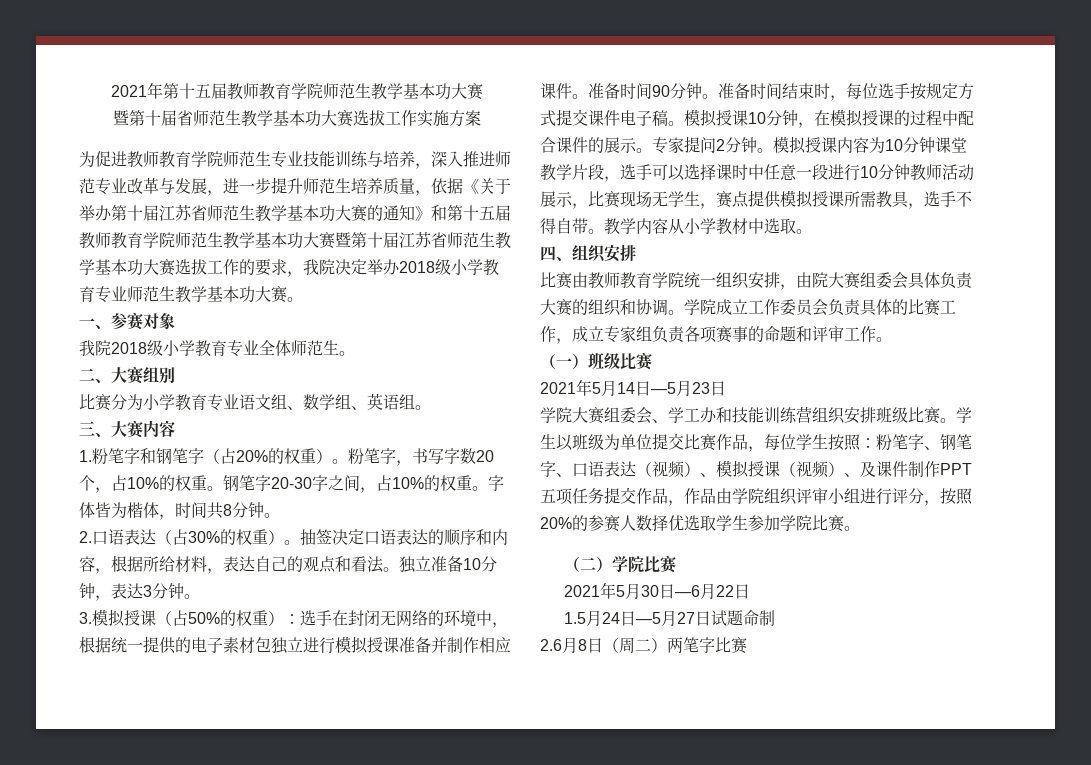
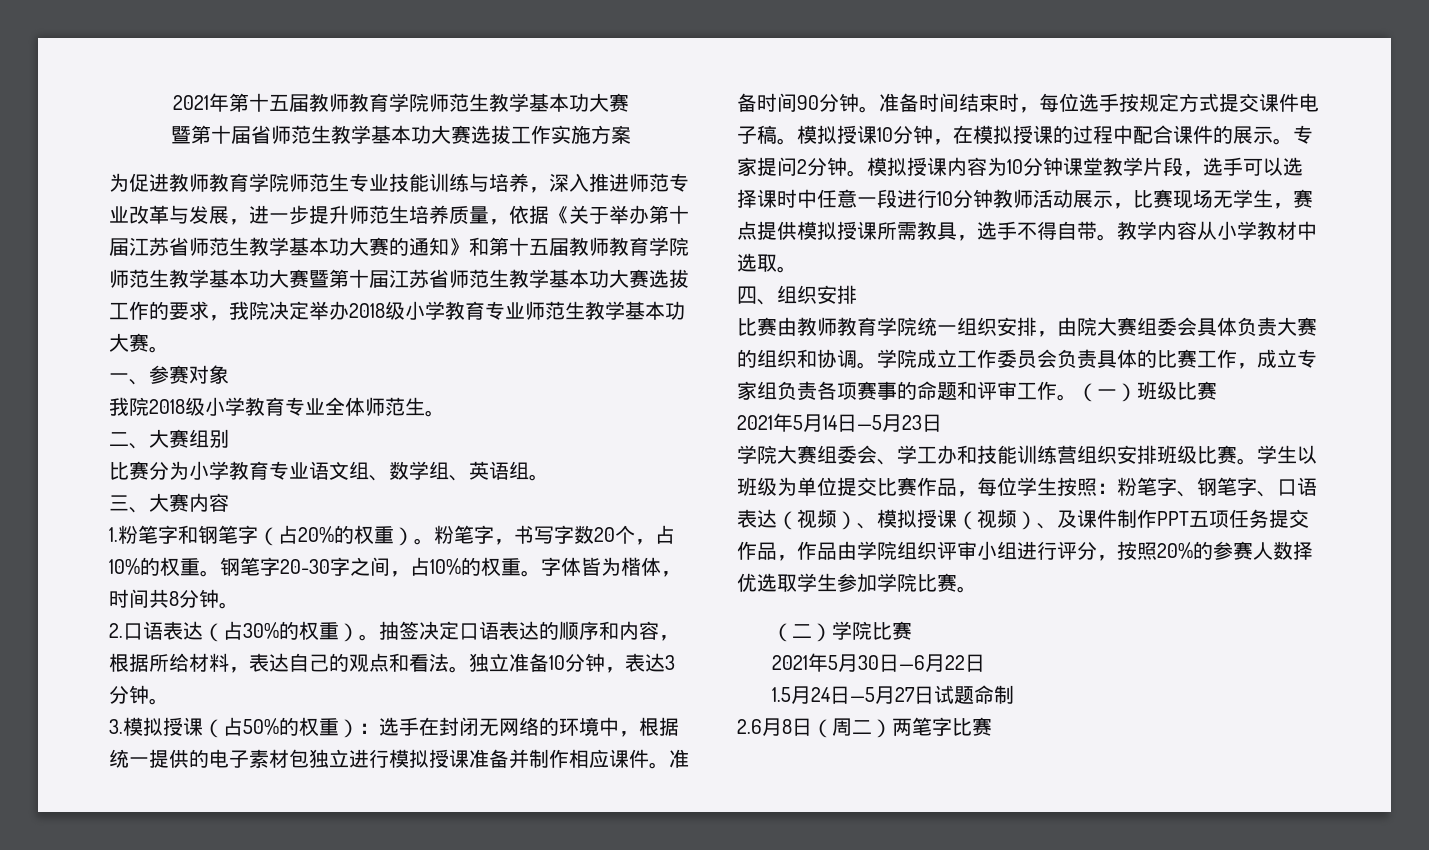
- 学院成立工作委员会负责具体的比赛工作，成立专家组负责各项赛事的命题和评审工作。
- （一）班级比赛
+ 学院成立工作委员会负责具体的比赛工作，成立专家组负责各项赛事的命题和评审工作。（一）班级比赛

